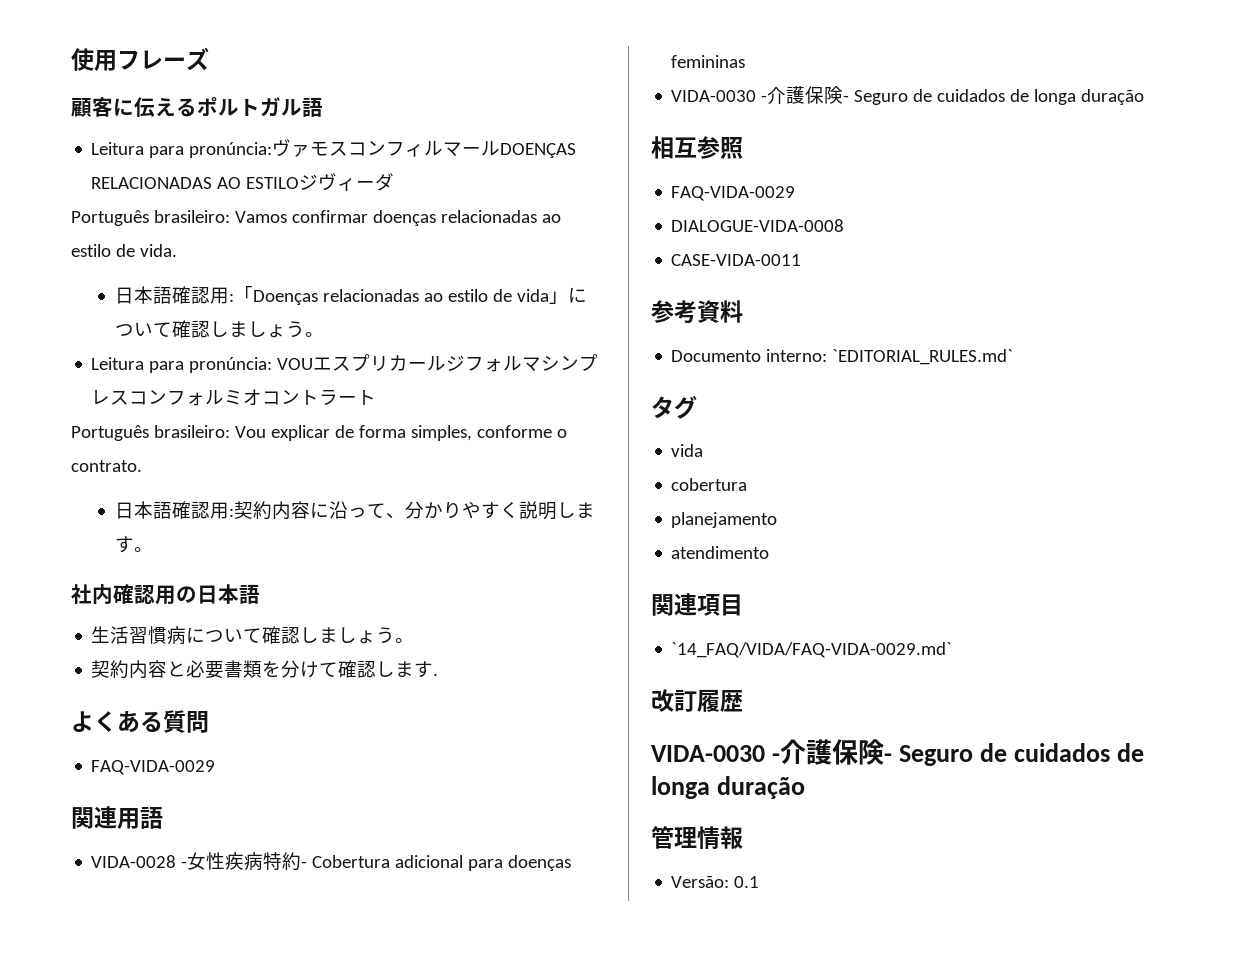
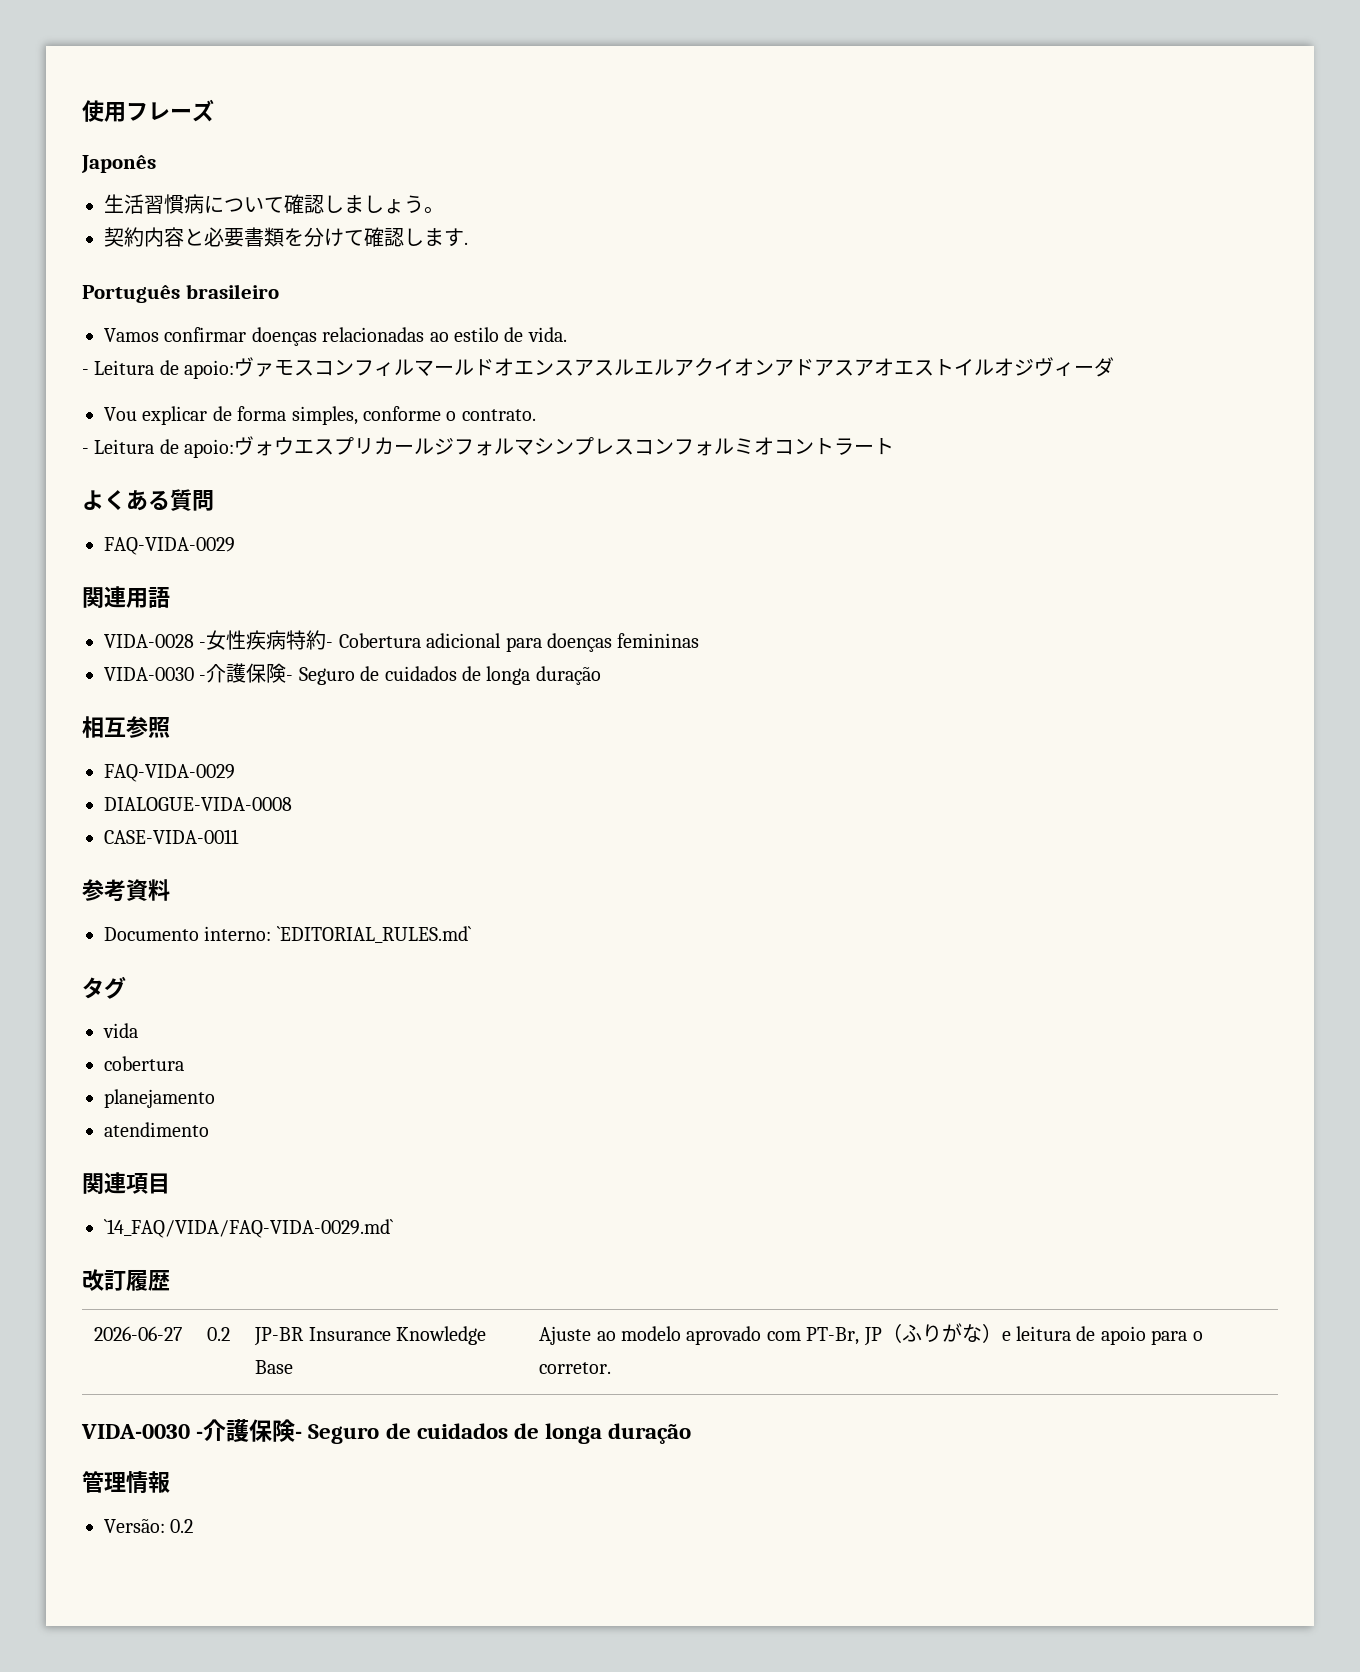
- 顧客に伝えるポルトガル語
- Leitura para pronúncia:ヴァモスコンフィルマールDOENÇAS RELACIONADAS AO ESTILOジヴィーダ
- Português brasileiro: Vamos confirmar doenças relacionadas ao estilo de vida.
- 日本語確認用:「Doenças relacionadas ao estilo de vida」について確認しましょう。
- Leitura para pronúncia: VOUエスプリカールジフォルマシンプレスコンフォルミオコントラート
- Português brasileiro: Vou explicar de forma simples, conforme o contrato.
- 日本語確認用:契約内容に沿って、分かりやすく説明します。
- 社内確認用の日本語
+ Japonês
+ Português brasileiro
+ Vamos confirmar doenças relacionadas ao estilo de vida.
+ - Leitura de apoio:ヴァモスコンフィルマールドオエンスアスルエルアクイオンアドアスアオエストイルオジヴィーダ
+ Vou explicar de forma simples, conforme o contrato.
+ - Leitura de apoio:ヴォウエスプリカールジフォルマシンプレスコンフォルミオコントラート
+ 2026-06-27 | 0.2 | JP-BR Insurance Knowledge Base | Ajuste ao modelo aprovado com PT-Br, JP（ふりがな）e leitura de apoio para o corretor.
- Versão: 0.1
+ Versão: 0.2

